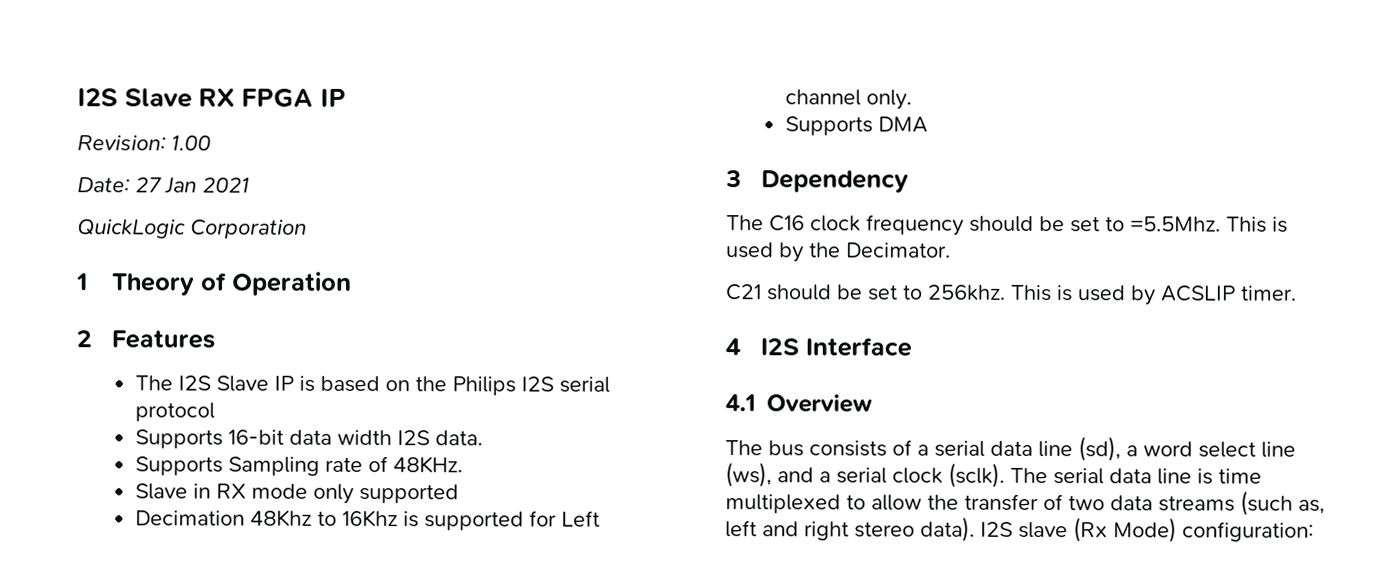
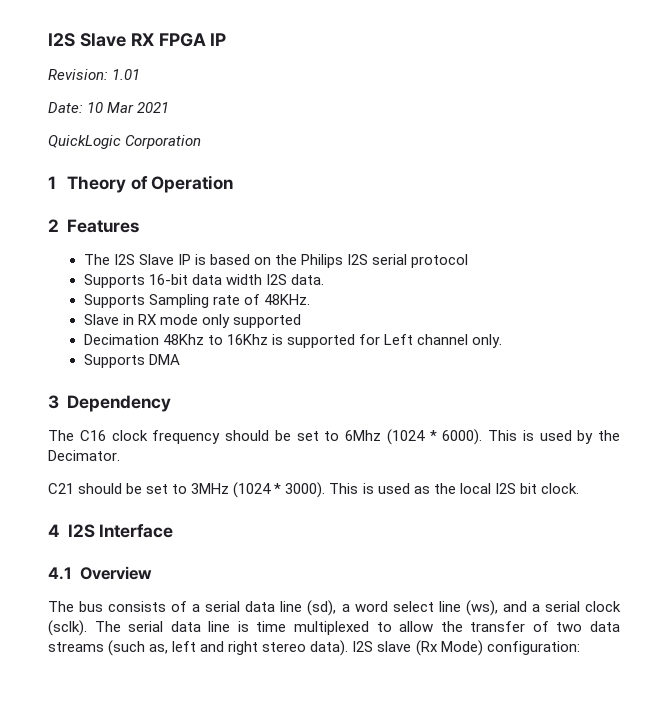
- Revision: 1.00
+ Revision: 1.01
- Date: 27 Jan 2021
+ Date: 10 Mar 2021
- The C16 clock frequency should be set to =5.5Mhz. This is used by the Decimator.
+ The C16 clock frequency should be set to 6Mhz (1024 * 6000). This is used by the Decimator.
- C21 should be set to 256khz. This is used by ACSLIP timer.
+ C21 should be set to 3MHz (1024 * 3000). This is used as the local I2S bit clock.

